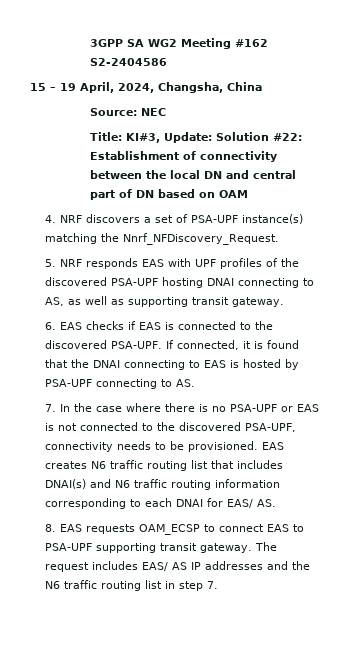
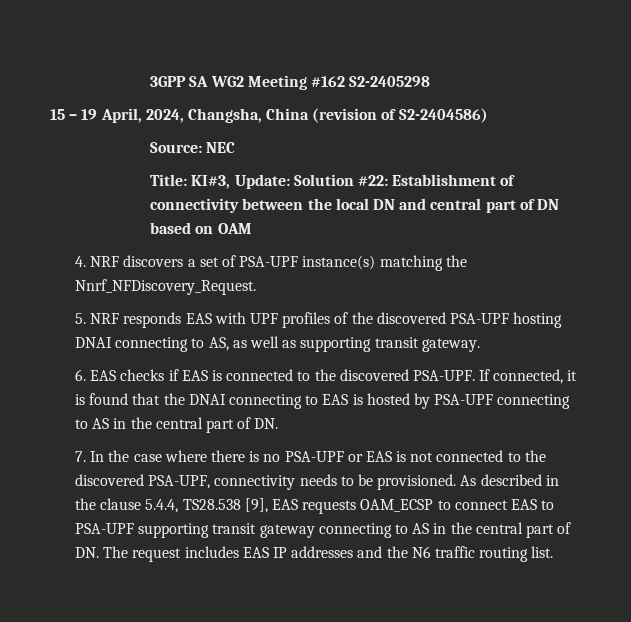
- 3GPP SA WG2 Meeting #162 S2-2404586
+ 3GPP SA WG2 Meeting #162 S2-2405298
- 15 – 19 April, 2024, Changsha, China
+ 15 – 19 April, 2024, Changsha, China (revision of S2-2404586)
- If connected, it is found that the DNAI connecting to EAS is hosted by PSA-UPF connecting to AS.
+ If connected, it is found that the DNAI connecting to EAS is hosted by PSA-UPF connecting to AS in the central part of DN.
- EAS creates N6 traffic routing list that includes DNAI(s) and N6 traffic routing information corresponding to each DNAI for EAS/ AS.
- 8. EAS requests OAM_ECSP to connect EAS to PSA-UPF supporting transit gateway. The request includes EAS/ AS IP addresses and the N6 traffic routing list in step 7.
+ As described in the clause 5.4.4, TS28.538 [9], EAS requests OAM_ECSP to connect EAS to PSA-UPF supporting transit gateway connecting to AS in the central part of DN. The request includes EAS IP addresses and the N6 traffic routing list.

